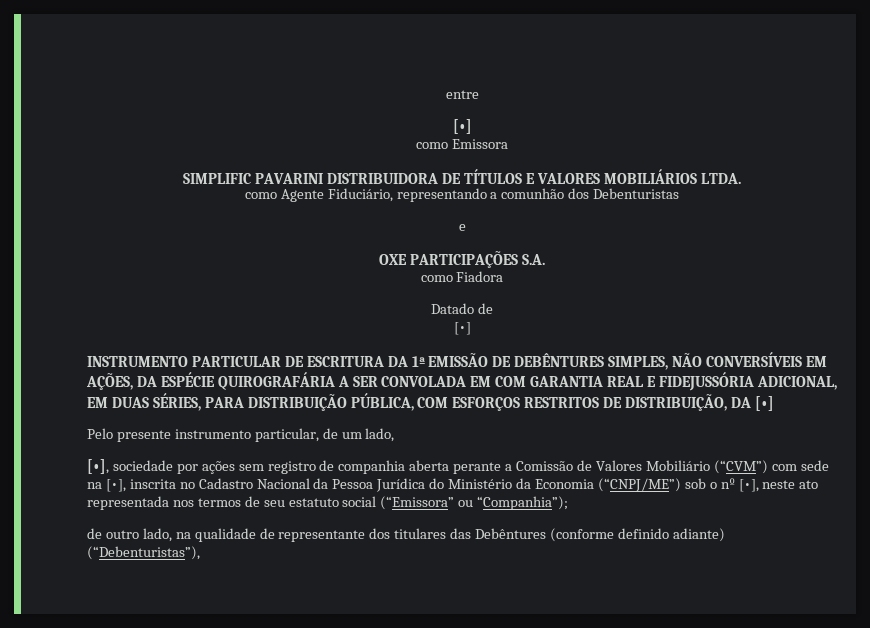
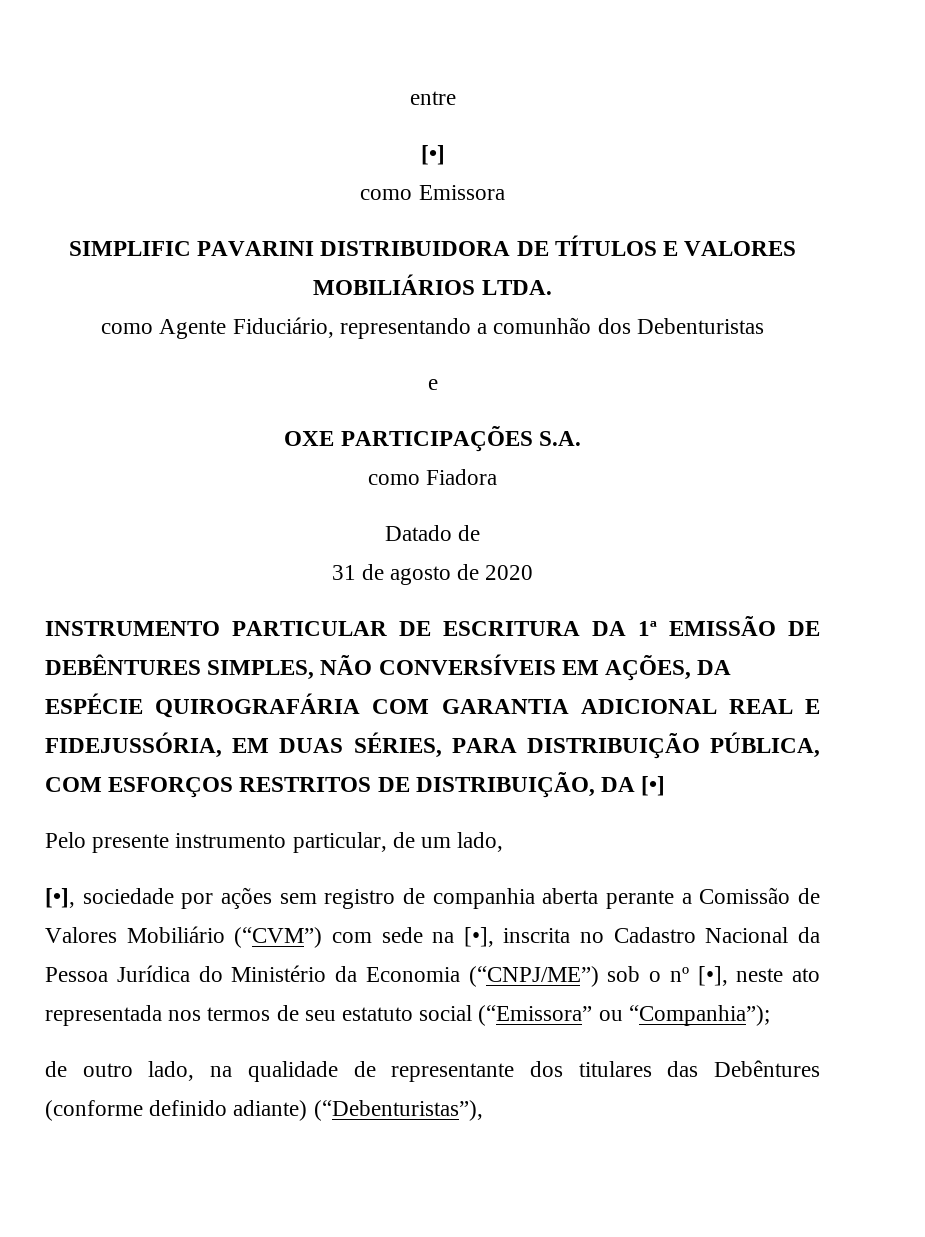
  Datado de
- [•]
+ 31 de agosto de 2020
- INSTRUMENTO PARTICULAR DE ESCRITURA DA 1ª EMISSÃO DE DEBÊNTURES SIMPLES, NÃO CONVERSÍVEIS EM AÇÕES, DA ESPÉCIE QUIROGRAFÁRIA A SER CONVOLADA EM COM GARANTIA REAL E FIDEJUSSÓRIA ADICIONAL, EM DUAS SÉRIES, PARA DISTRIBUIÇÃO PÚBLICA, COM ESFORÇOS RESTRITOS DE DISTRIBUIÇÃO, DA [•]
+ INSTRUMENTO PARTICULAR DE ESCRITURA DA 1ª EMISSÃO DE DEBÊNTURES SIMPLES, NÃO CONVERSÍVEIS EM AÇÕES, DA ESPÉCIE QUIROGRAFÁRIA COM GARANTIA ADICIONAL REAL E FIDEJUSSÓRIA, EM DUAS SÉRIES, PARA DISTRIBUIÇÃO PÚBLICA, COM ESFORÇOS RESTRITOS DE DISTRIBUIÇÃO, DA [•]

